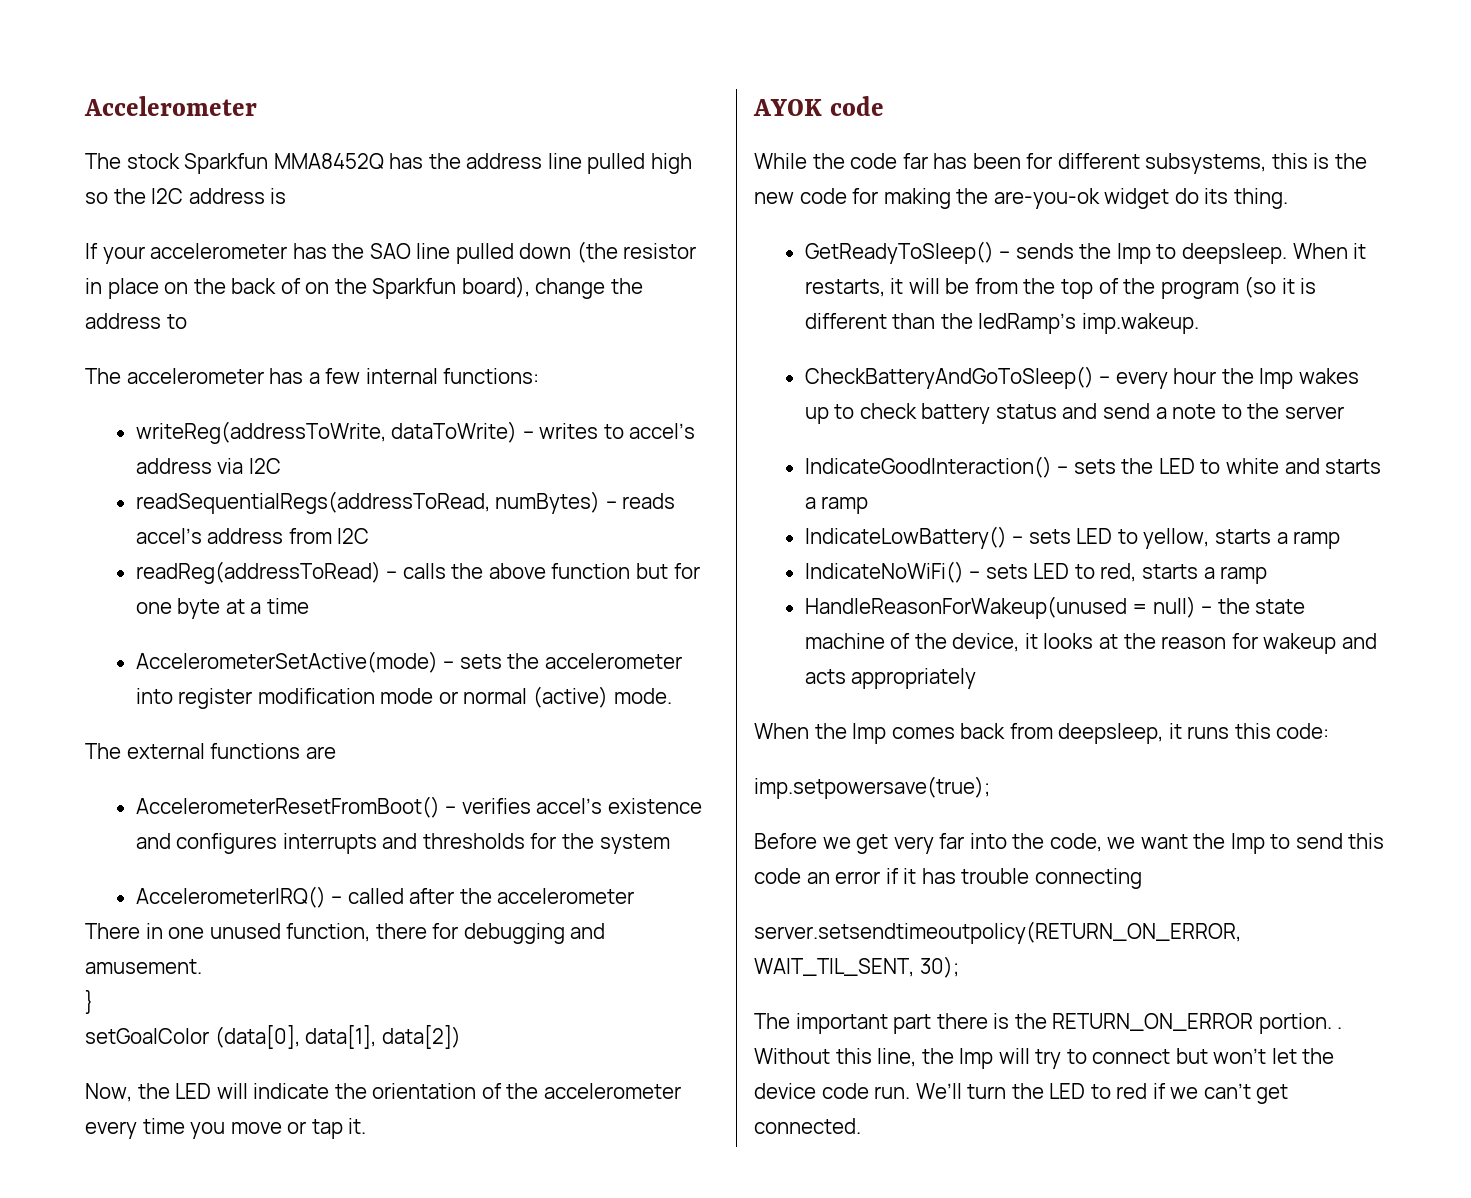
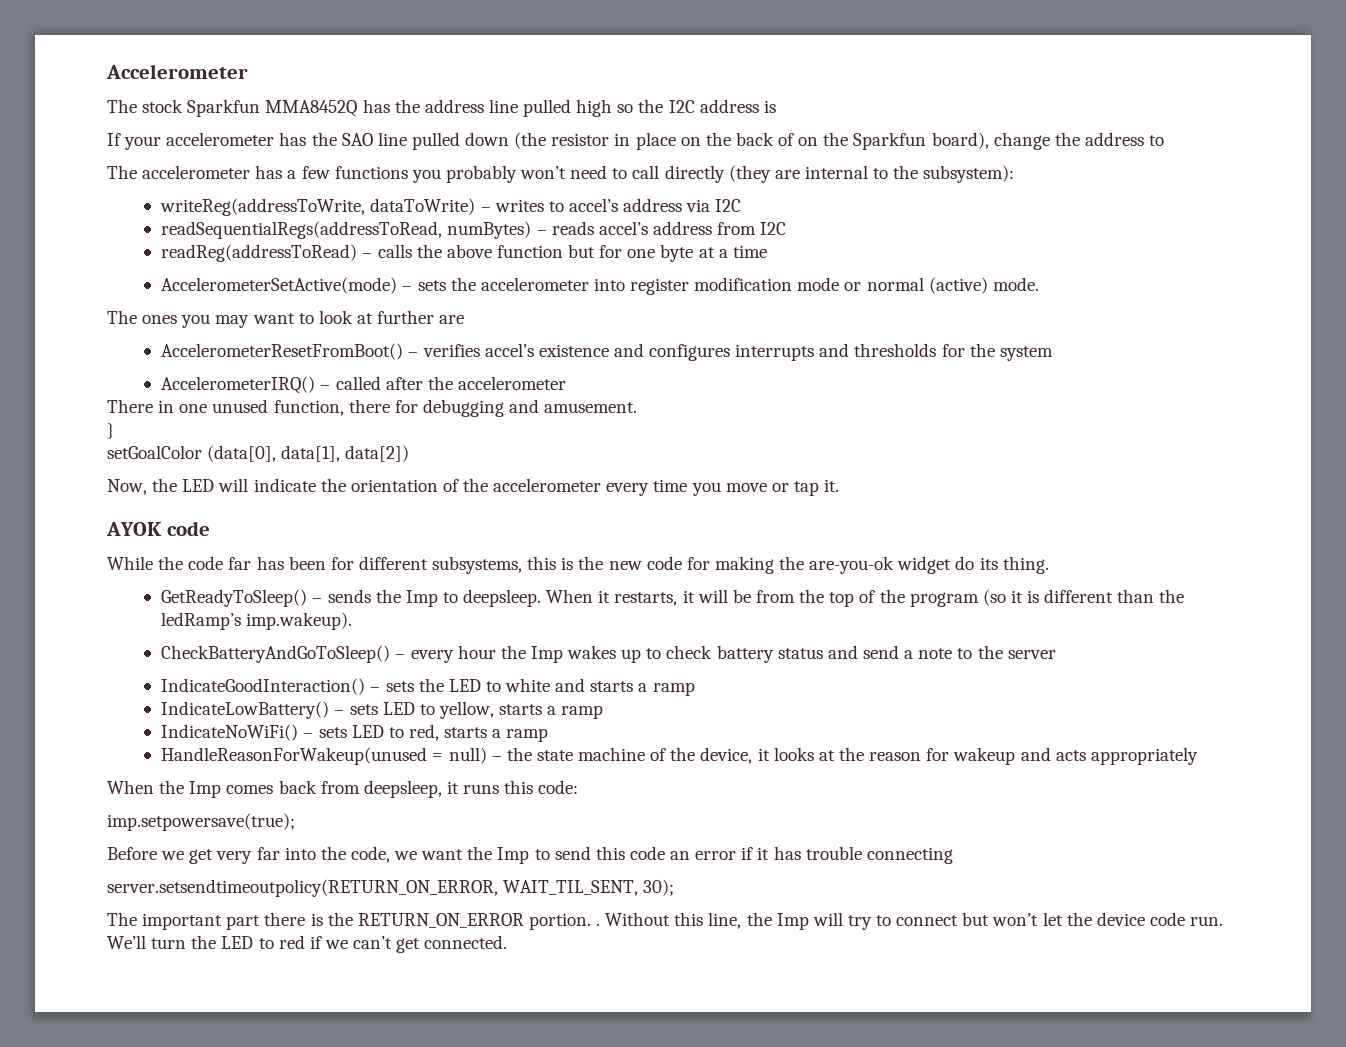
- The accelerometer has a few internal functions:
+ The accelerometer has a few functions you probably won’t need to call directly (they are internal to the subsystem):
- The external functions are
+ The ones you may want to look at further are
- When it restarts, it will be from the top of the program (so it is different than the ledRamp’s imp.wakeup.
+ When it restarts, it will be from the top of the program (so it is different than the ledRamp’s imp.wakeup).

